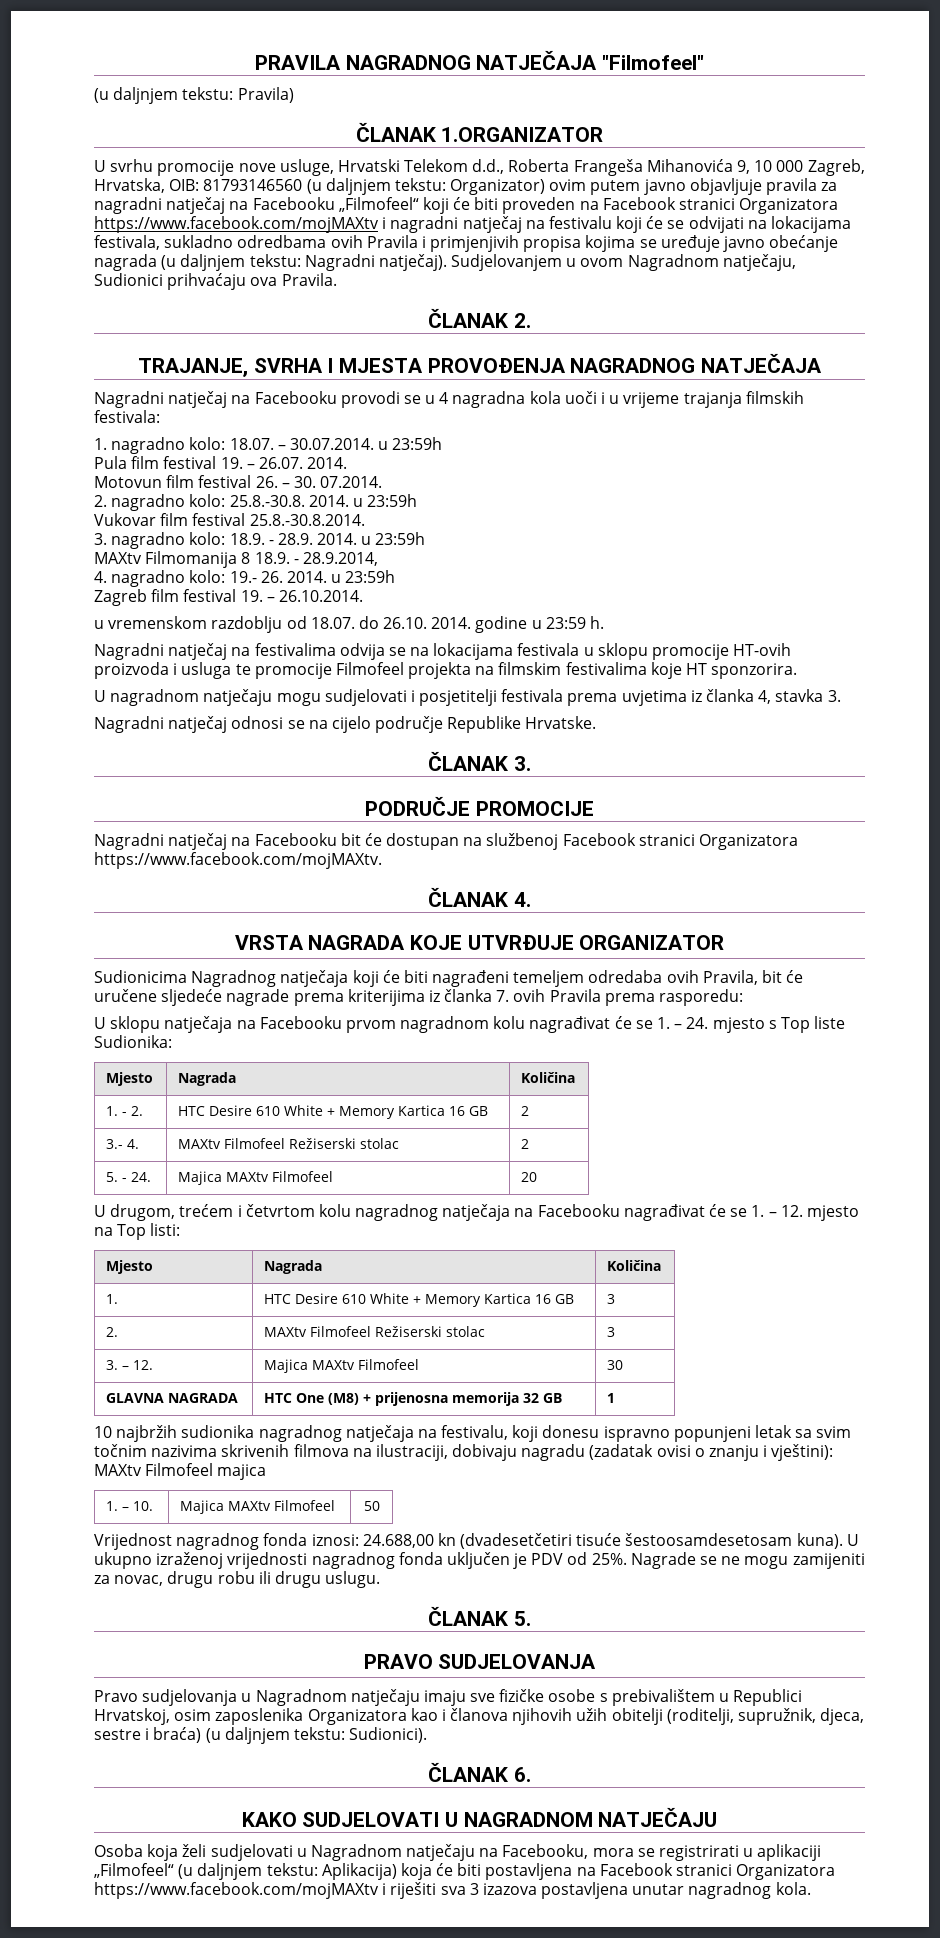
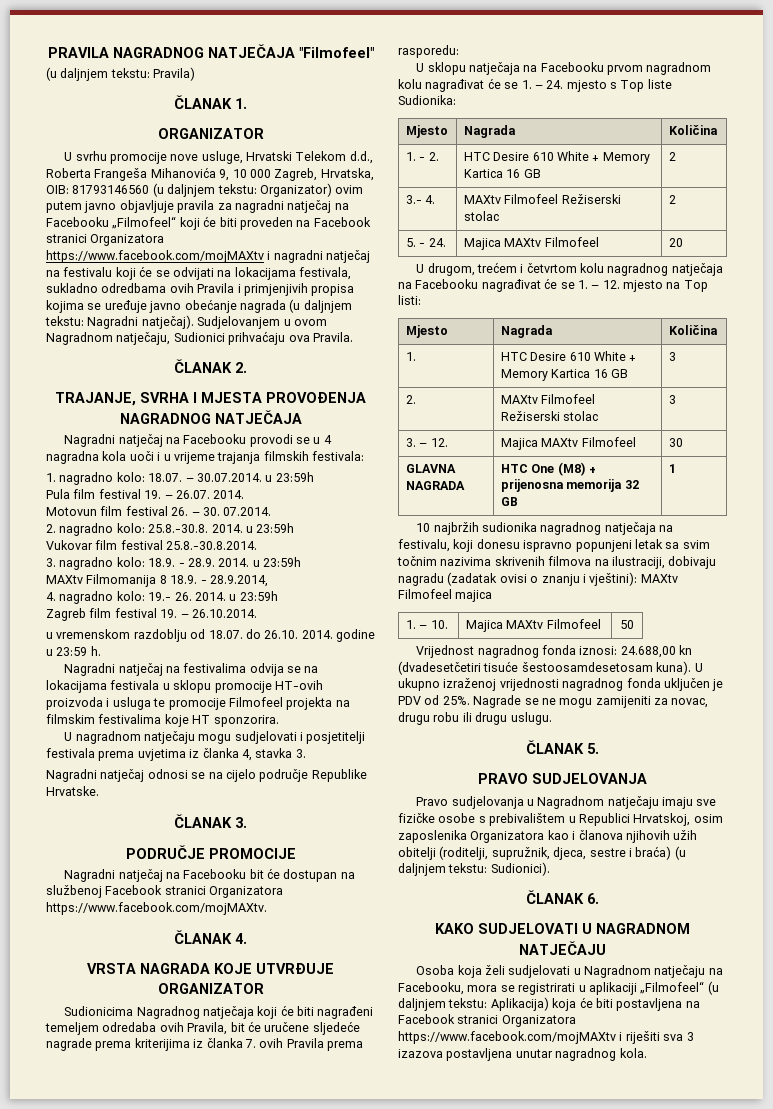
- ČLANAK 1.ORGANIZATOR
+ ČLANAK 1.
+ ORGANIZATOR

